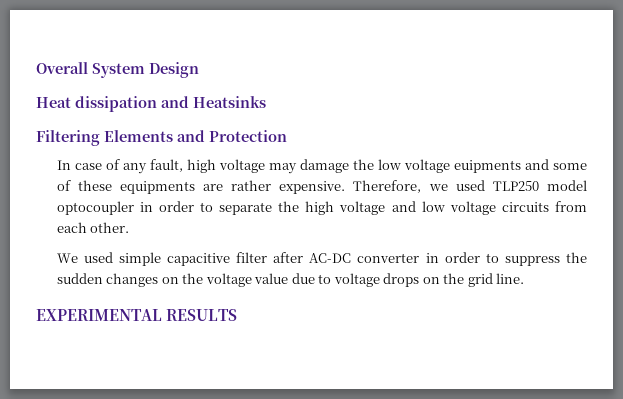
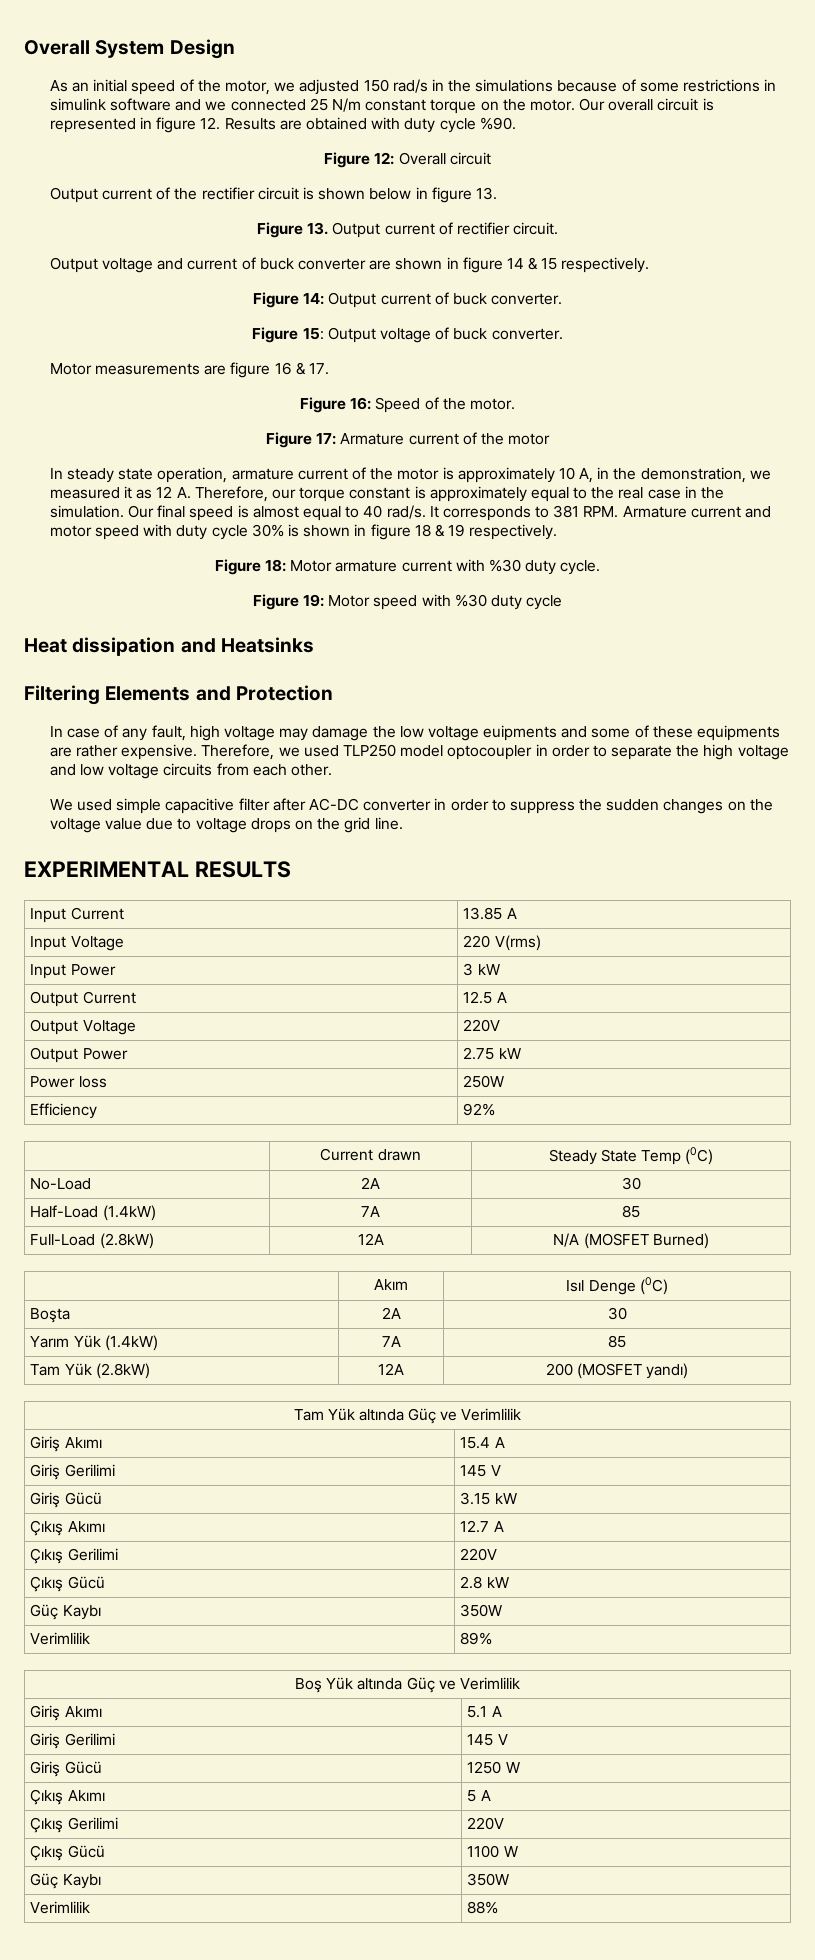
+ As an initial speed of the motor, we adjusted 150 rad/s in the simulations because of some restrictions in simulink software and we connected 25 N/m constant torque on the motor. Our overall circuit is represented in figure 12. Results are obtained with duty cycle %90.
+ Figure 12: Overall circuit
+ Output current of the rectifier circuit is shown below in figure 13.
+ Figure 13. Output current of rectifier circuit.
+ Output voltage and current of buck converter are shown in figure 14 & 15 respectively.
+ Figure 14: Output current of buck converter.
+ Figure 15: Output voltage of buck converter.
+ Motor measurements are figure 16 & 17.
+ Figure 16: Speed of the motor.
+ Figure 17: Armature current of the motor
+ In steady state operation, armature current of the motor is approximately 10 A, in the demonstration, we measured it as 12 A. Therefore, our torque constant is approximately equal to the real case in the simulation. Our final speed is almost equal to 40 rad/s. It corresponds to 381 RPM. Armature current and motor speed with duty cycle 30% is shown in figure 18 & 19 respectively.
+ Figure 18: Motor armature current with %30 duty cycle.
+ Figure 19: Motor speed with %30 duty cycle
+ Input Current | 13.85 A
+ Input Voltage | 220 V(rms)
+ Input Power | 3 kW
+ Output Current | 12.5 A
+ Output Voltage | 220V
+ Output Power | 2.75 kW
+ Power loss | 250W
+ Efficiency | 92%
+ | Current drawn | Steady State Temp (0C)
+ No-Load | 2A | 30
+ Half-Load (1.4kW) | 7A | 85
+ Full-Load (2.8kW) | 12A | N/A (MOSFET Burned)
+ | Akım | Isıl Denge (0C)
+ Boşta | 2A | 30
+ Yarım Yük (1.4kW) | 7A | 85
+ Tam Yük (2.8kW) | 12A | 200 (MOSFET yandı)
+ Tam Yük altında Güç ve Verimlilik
+ Giriş Akımı | 15.4 A
+ Giriş Gerilimi | 145 V
+ Giriş Gücü | 3.15 kW
+ Çıkış Akımı | 12.7 A
+ Çıkış Gerilimi | 220V
+ Çıkış Gücü | 2.8 kW
+ Güç Kaybı | 350W
+ Verimlilik | 89%
+ Boş Yük altında Güç ve Verimlilik
+ Giriş Akımı | 5.1 A
+ Giriş Gerilimi | 145 V
+ Giriş Gücü | 1250 W
+ Çıkış Akımı | 5 A
+ Çıkış Gerilimi | 220V
+ Çıkış Gücü | 1100 W
+ Güç Kaybı | 350W
+ Verimlilik | 88%

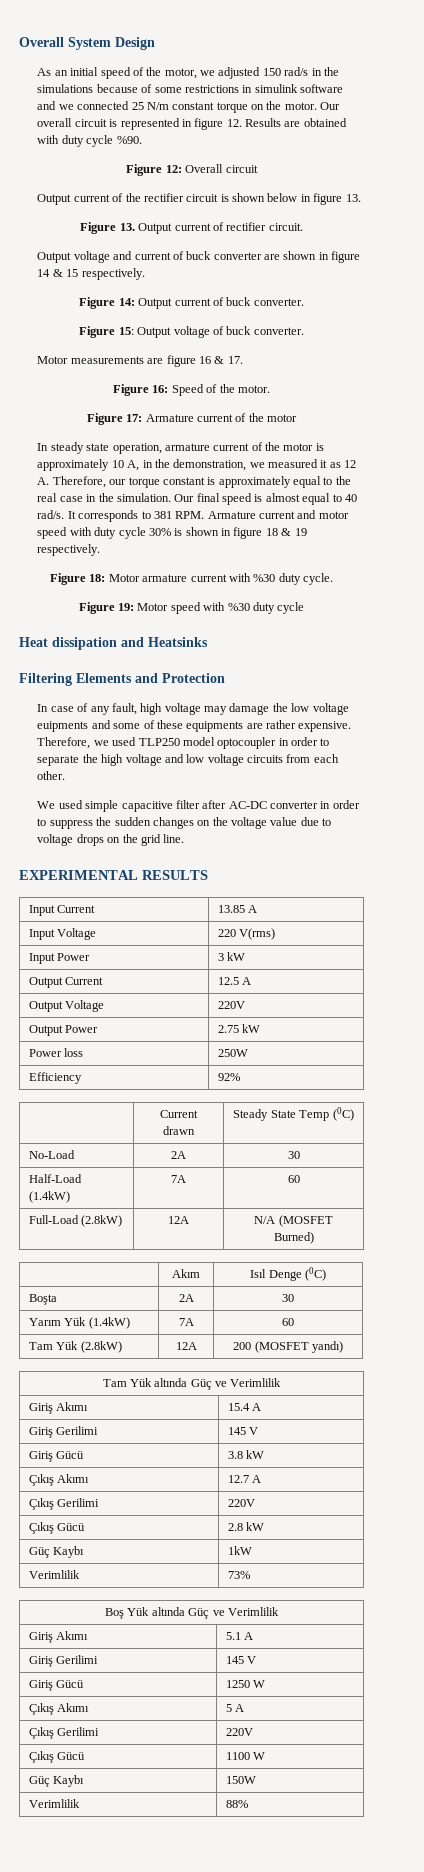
- Half-Load (1.4kW) | 7A | 85
+ Half-Load (1.4kW) | 7A | 60
- Yarım Yük (1.4kW) | 7A | 85
+ Yarım Yük (1.4kW) | 7A | 60
- Giriş Gücü | 3.15 kW
+ Giriş Gücü | 3.8 kW
  Çıkış Gücü | 2.8 kW
- Güç Kaybı | 350W
- Verimlilik | 89%
+ Güç Kaybı | 1kW
+ Verimlilik | 73%
  Çıkış Gücü | 1100 W
- Güç Kaybı | 350W
+ Güç Kaybı | 150W

